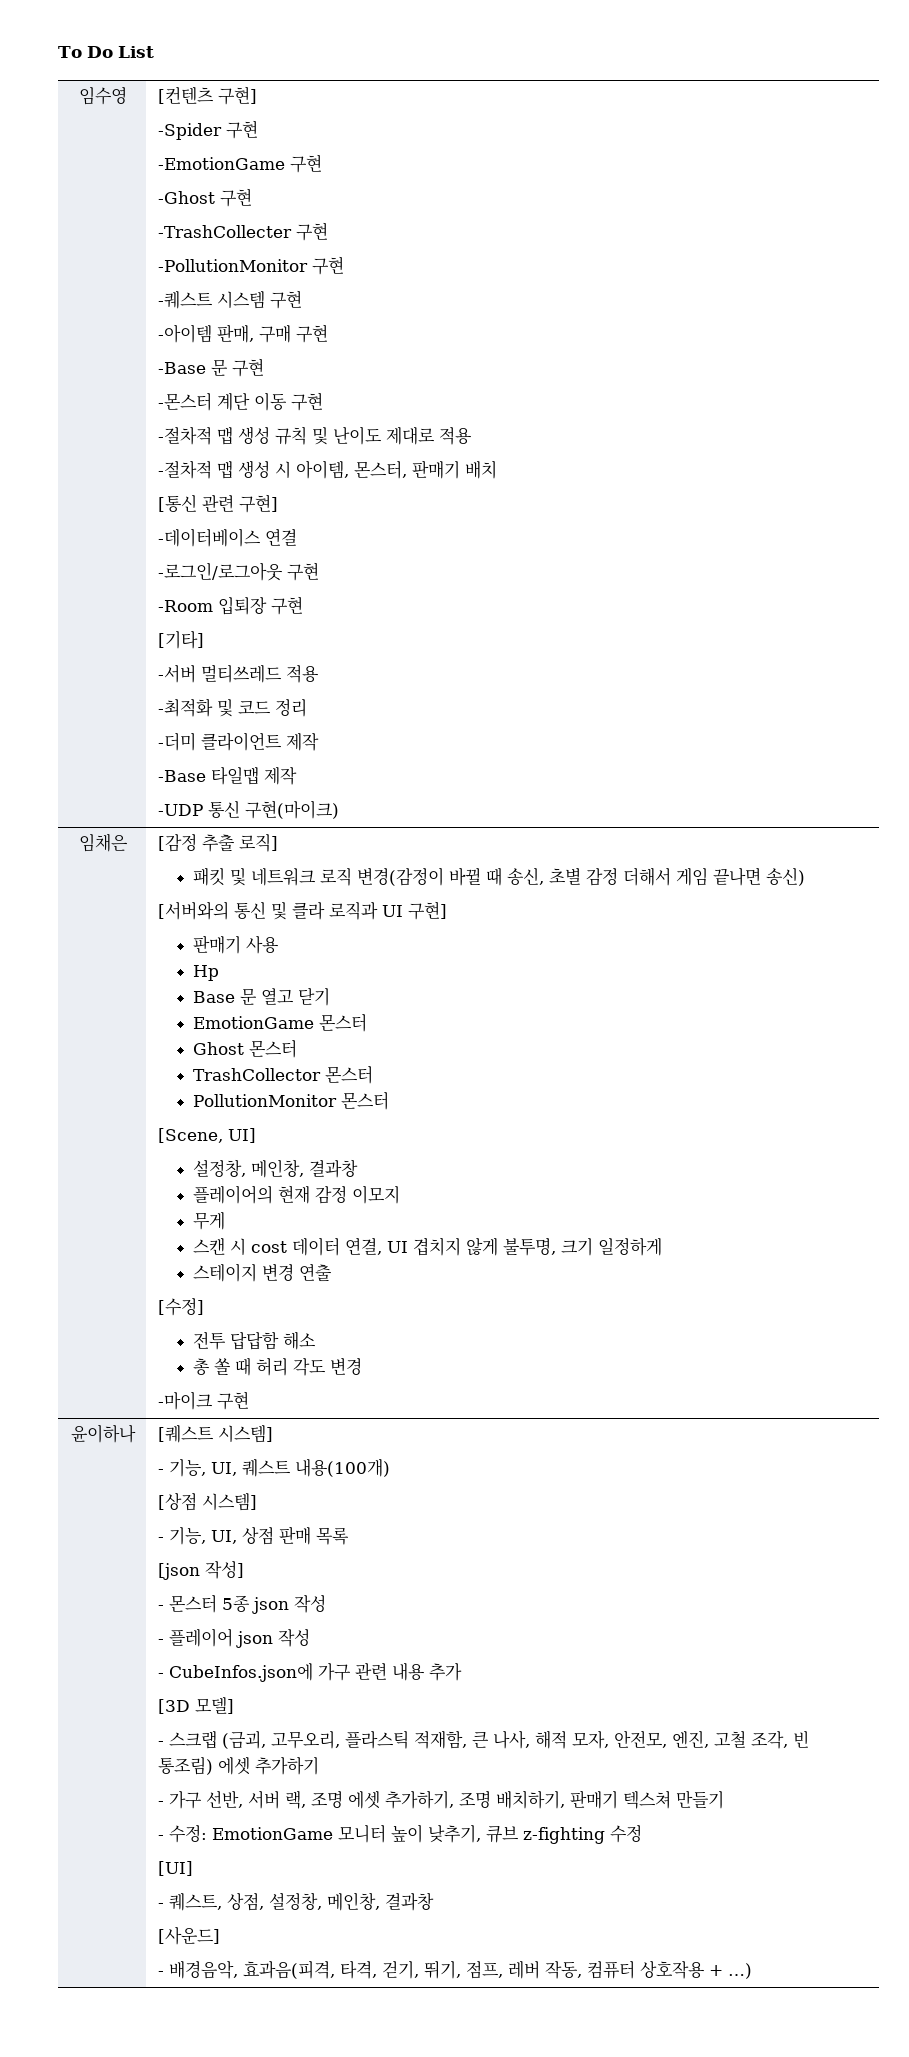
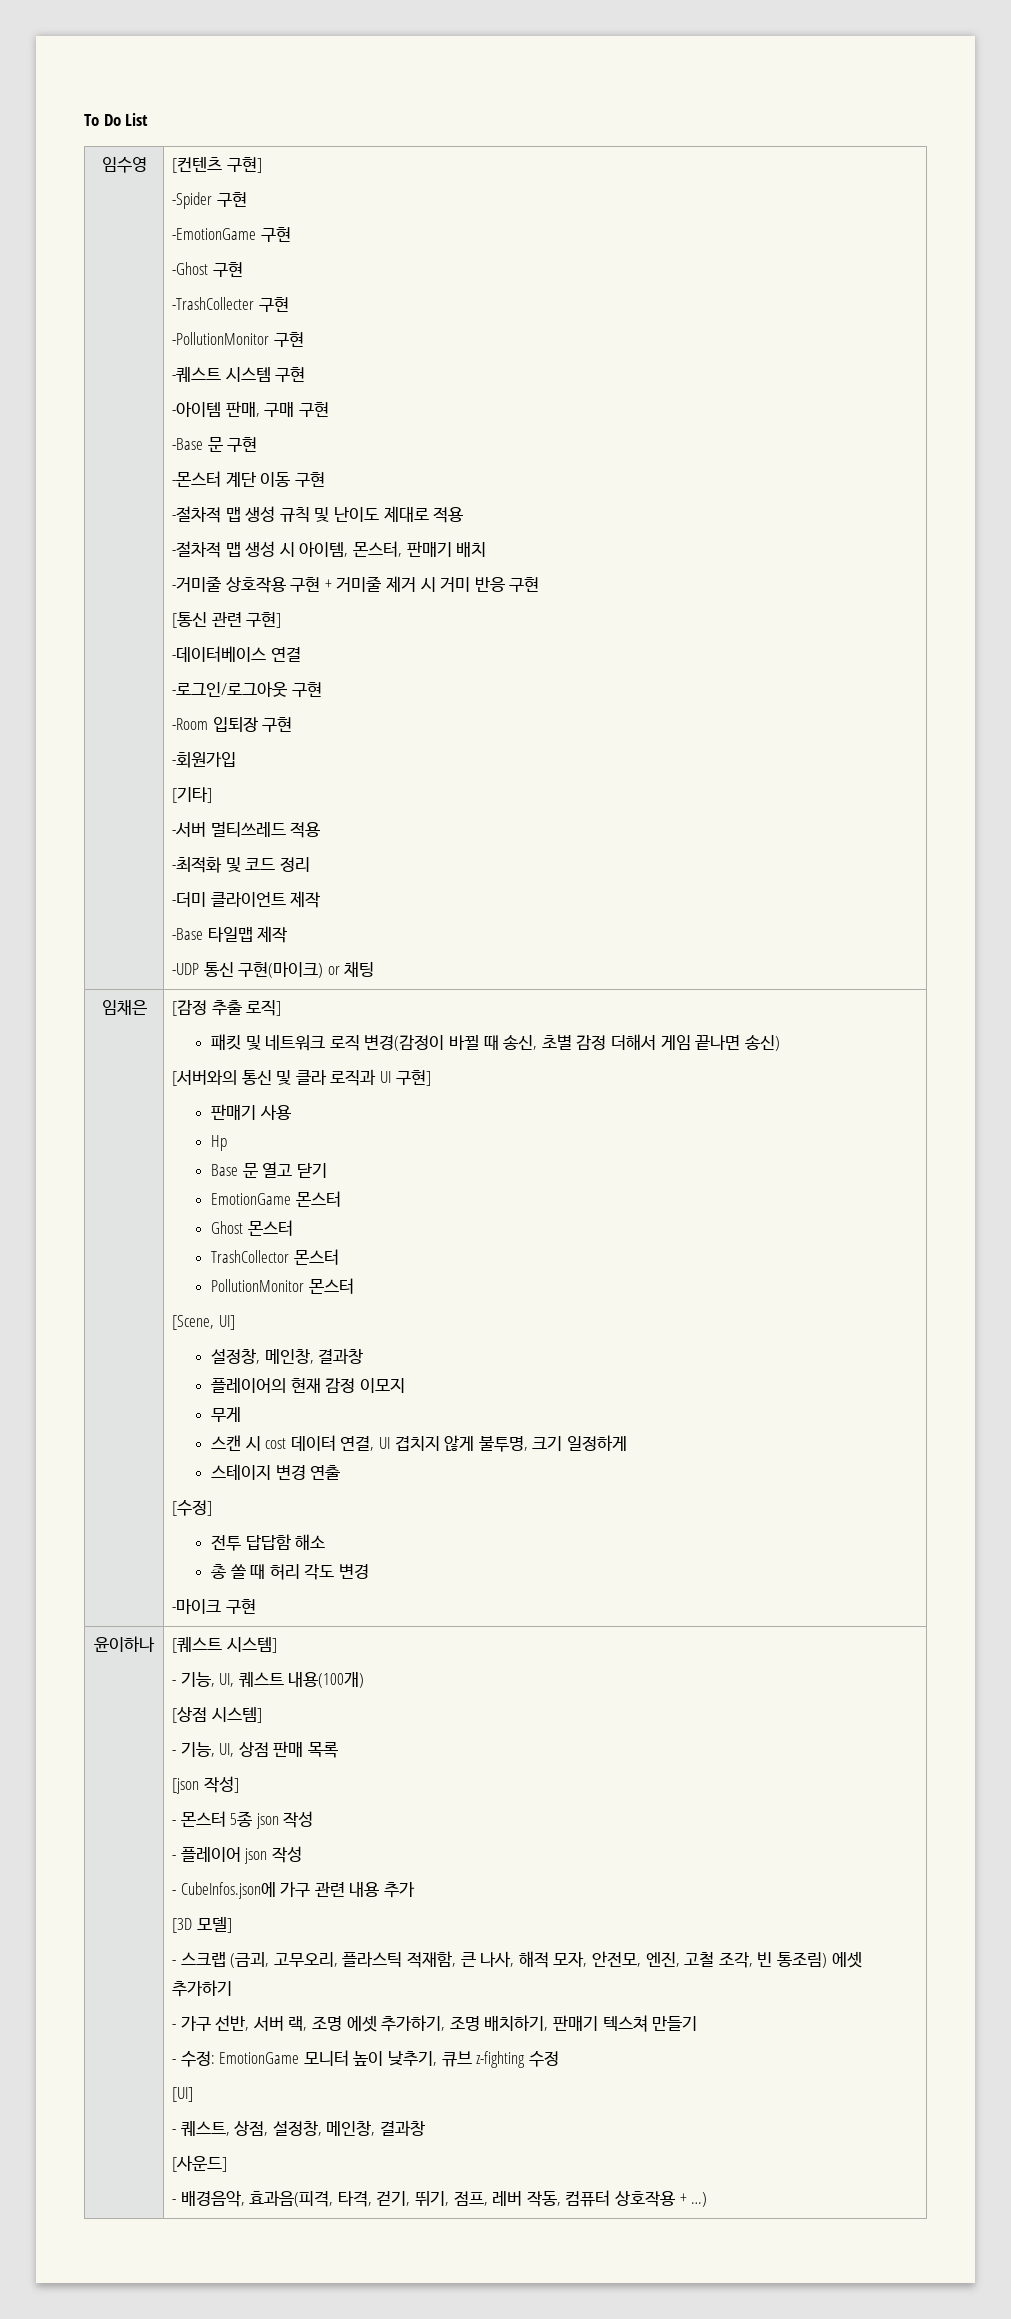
+ -거미줄 상호작용 구현 + 거미줄 제거 시 거미 반응 구현
+ -회원가입
- -UDP 통신 구현(마이크)
+ -UDP 통신 구현(마이크) or 채팅

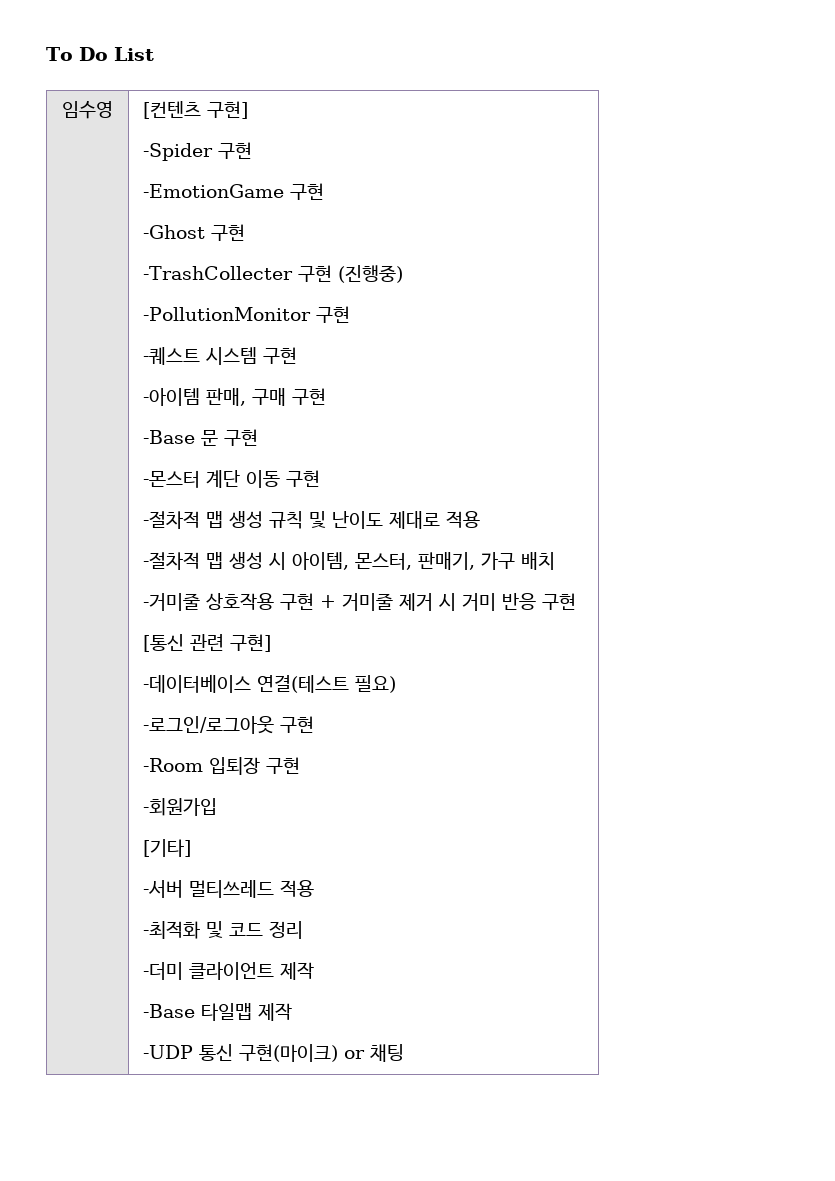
- -TrashCollecter 구현
+ -TrashCollecter 구현 (진행중)
- -절차적 맵 생성 시 아이템, 몬스터, 판매기 배치
+ -절차적 맵 생성 시 아이템, 몬스터, 판매기, 가구 배치
- -데이터베이스 연결
+ -데이터베이스 연결(테스트 필요)
- 임채은 | [감정 추출 로직]
- 패킷 및 네트워크 로직 변경(감정이 바뀔 때 송신, 초별 감정 더해서 게임 끝나면 송신)
- [서버와의 통신 및 클라 로직과 UI 구현]
- 판매기 사용
- Hp
- Base 문 열고 닫기
- EmotionGame 몬스터
- Ghost 몬스터
- TrashCollector 몬스터
- PollutionMonitor 몬스터
- [Scene, UI]
- 설정창, 메인창, 결과창
- 플레이어의 현재 감정 이모지
- 무게
- 스캔 시 cost 데이터 연결, UI 겹치지 않게 불투명, 크기 일정하게
- 스테이지 변경 연출
- [수정]
- 전투 답답함 해소
- 총 쏠 때 허리 각도 변경
- -마이크 구현
- 윤이하나 | [퀘스트 시스템]
- - 기능, UI, 퀘스트 내용(100개)
- [상점 시스템]
- - 기능, UI, 상점 판매 목록
- [json 작성]
- - 몬스터 5종 json 작성
- - 플레이어 json 작성
- - CubeInfos.json에 가구 관련 내용 추가
- [3D 모델]
- - 스크랩 (금괴, 고무오리, 플라스틱 적재함, 큰 나사, 해적 모자, 안전모, 엔진, 고철 조각, 빈 통조림) 에셋 추가하기
- - 가구 선반, 서버 랙, 조명 에셋 추가하기, 조명 배치하기, 판매기 텍스쳐 만들기
- - 수정: EmotionGame 모니터 높이 낮추기, 큐브 z-fighting 수정
- [UI]
- - 퀘스트, 상점, 설정창, 메인창, 결과창
- [사운드]
- - 배경음악, 효과음(피격, 타격, 걷기, 뛰기, 점프, 레버 작동, 컴퓨터 상호작용 + …)

